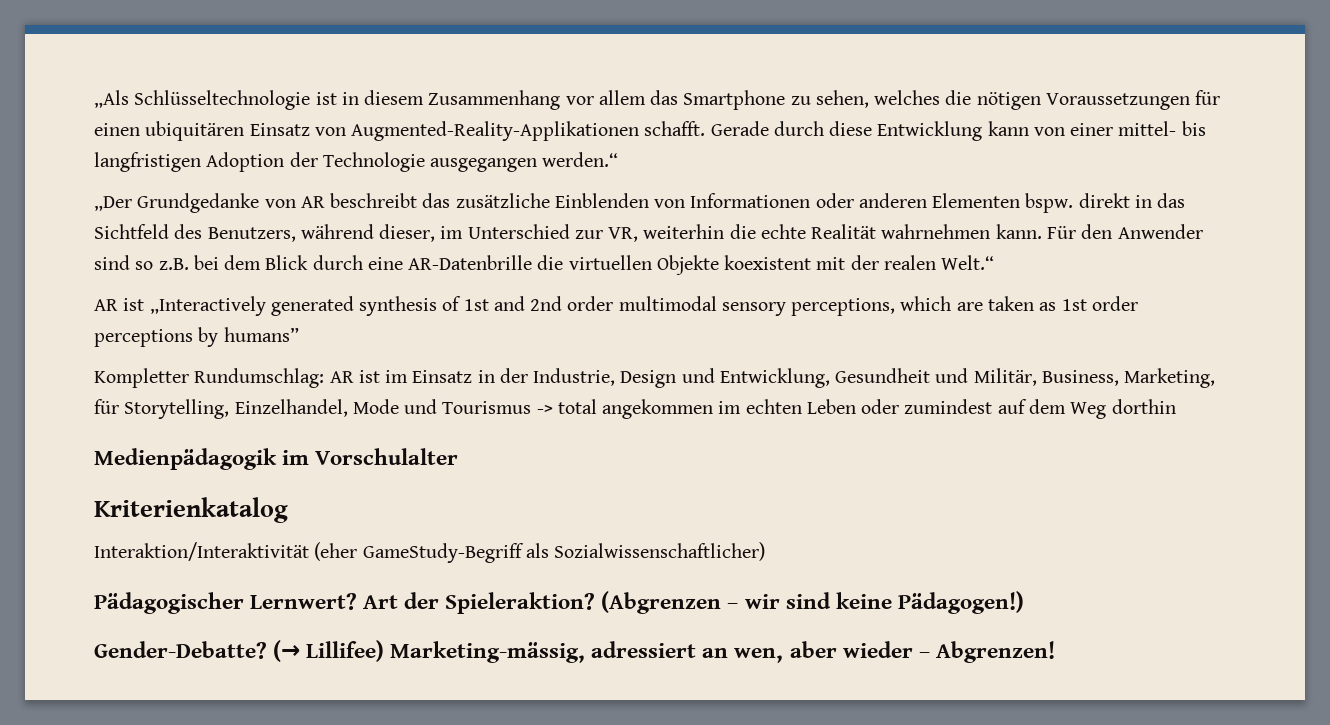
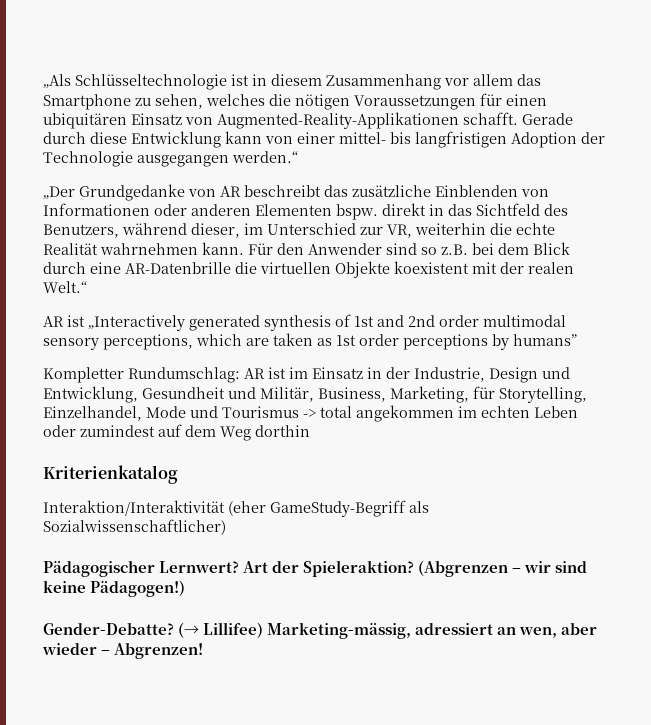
- Medienpädagogik im Vorschulalter

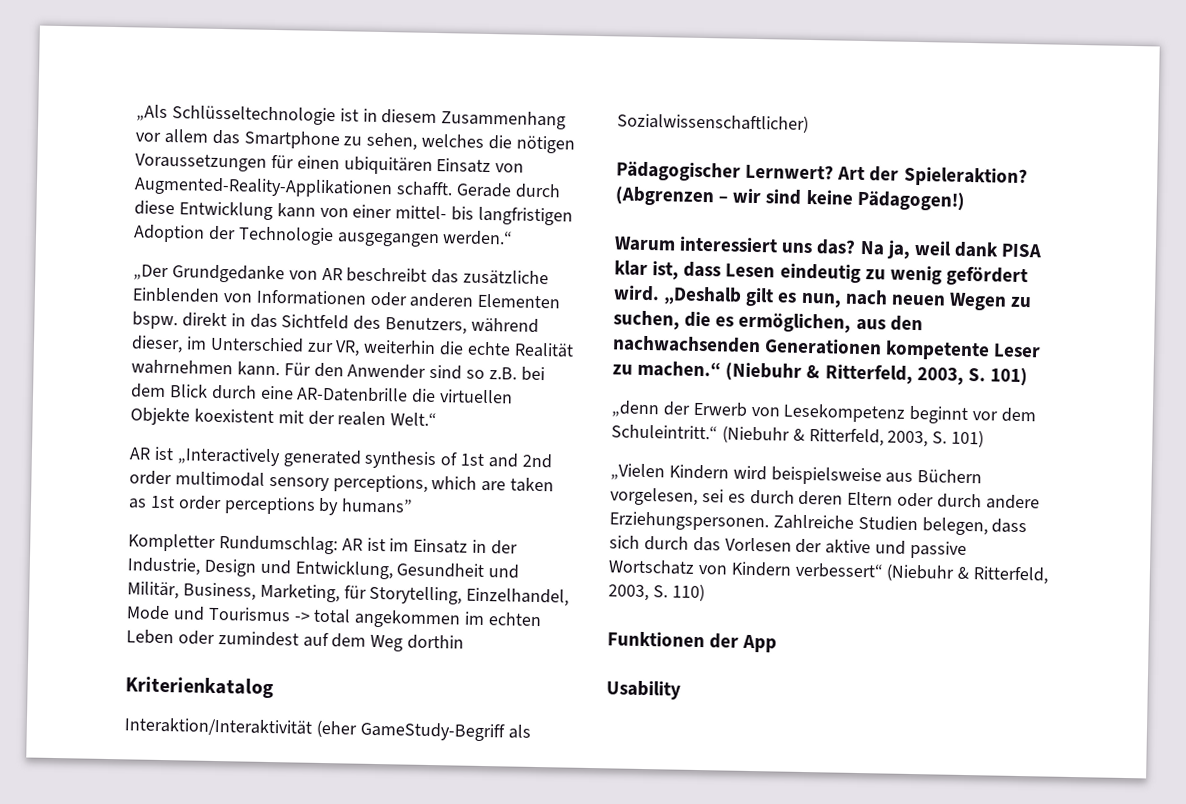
- Gender-Debatte? (→ Lillifee) Marketing-mässig, adressiert an wen, aber wieder – Abgrenzen!
+ Warum interessiert uns das? Na ja, weil dank PISA klar ist, dass Lesen eindeutig zu wenig gefördert wird. „Deshalb gilt es nun, nach neuen Wegen zu suchen, die es ermöglichen, aus den nachwachsenden Generationen kompetente Leser zu machen.“ (Niebuhr & Ritterfeld, 2003, S. 101)
+ „denn der Erwerb von Lesekompetenz beginnt vor dem Schuleintritt.“ (Niebuhr & Ritterfeld, 2003, S. 101)
+ „Vielen Kindern wird beispielsweise aus Büchern vorgelesen, sei es durch deren Eltern oder durch andere Erziehungspersonen. Zahlreiche Studien belegen, dass sich durch das Vorlesen der aktive und passive Wortschatz von Kindern verbessert“ (Niebuhr & Ritterfeld, 2003, S. 110)
+ Funktionen der App
+ Usability

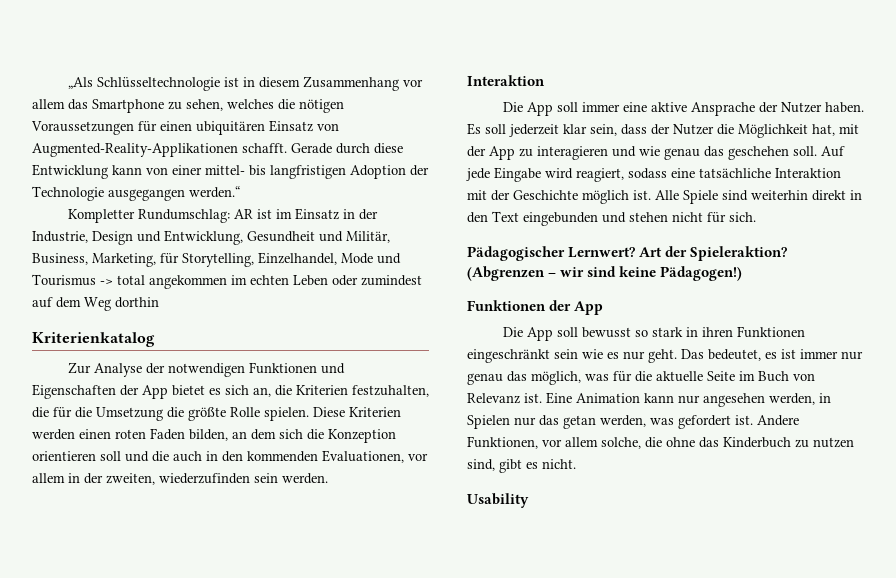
- „Der Grundgedanke von AR beschreibt das zusätzliche Einblenden von Informationen oder anderen Elementen bspw. direkt in das Sichtfeld des Benutzers, während dieser, im Unterschied zur VR, weiterhin die echte Realität wahrnehmen kann. Für den Anwender sind so z.B. bei dem Blick durch eine AR-Datenbrille die virtuellen Objekte koexistent mit der realen Welt.“
- AR ist „Interactively generated synthesis of 1st and 2nd order multimodal sensory perceptions, which are taken as 1st order perceptions by humans”
- Interaktion/Interaktivität (eher GameStudy-Begriff als Sozialwissenschaftlicher)
+ Zur Analyse der notwendigen Funktionen und Eigenschaften der App bietet es sich an, die Kriterien festzuhalten, die für die Umsetzung die größte Rolle spielen. Diese Kriterien werden einen roten Faden bilden, an dem sich die Konzeption orientieren soll und die auch in den kommenden Evaluationen, vor allem in der zweiten, wiederzufinden sein werden.
+ Interaktion
+ Die App soll immer eine aktive Ansprache der Nutzer haben. Es soll jederzeit klar sein, dass der Nutzer die Möglichkeit hat, mit der App zu interagieren und wie genau das geschehen soll. Auf jede Eingabe wird reagiert, sodass eine tatsächliche Interaktion mit der Geschichte möglich ist. Alle Spiele sind weiterhin direkt in den Text eingebunden und stehen nicht für sich.
- Warum interessiert uns das? Na ja, weil dank PISA klar ist, dass Lesen eindeutig zu wenig gefördert wird. „Deshalb gilt es nun, nach neuen Wegen zu suchen, die es ermöglichen, aus den nachwachsenden Generationen kompetente Leser zu machen.“ (Niebuhr & Ritterfeld, 2003, S. 101)
- „denn der Erwerb von Lesekompetenz beginnt vor dem Schuleintritt.“ (Niebuhr & Ritterfeld, 2003, S. 101)
- „Vielen Kindern wird beispielsweise aus Büchern vorgelesen, sei es durch deren Eltern oder durch andere Erziehungspersonen. Zahlreiche Studien belegen, dass sich durch das Vorlesen der aktive und passive Wortschatz von Kindern verbessert“ (Niebuhr & Ritterfeld, 2003, S. 110)
  Funktionen der App
+ Die App soll bewusst so stark in ihren Funktionen eingeschränkt sein wie es nur geht. Das bedeutet, es ist immer nur genau das möglich, was für die aktuelle Seite im Buch von Relevanz ist. Eine Animation kann nur angesehen werden, in Spielen nur das getan werden, was gefordert ist. Andere Funktionen, vor allem solche, die ohne das Kinderbuch zu nutzen sind, gibt es nicht.

